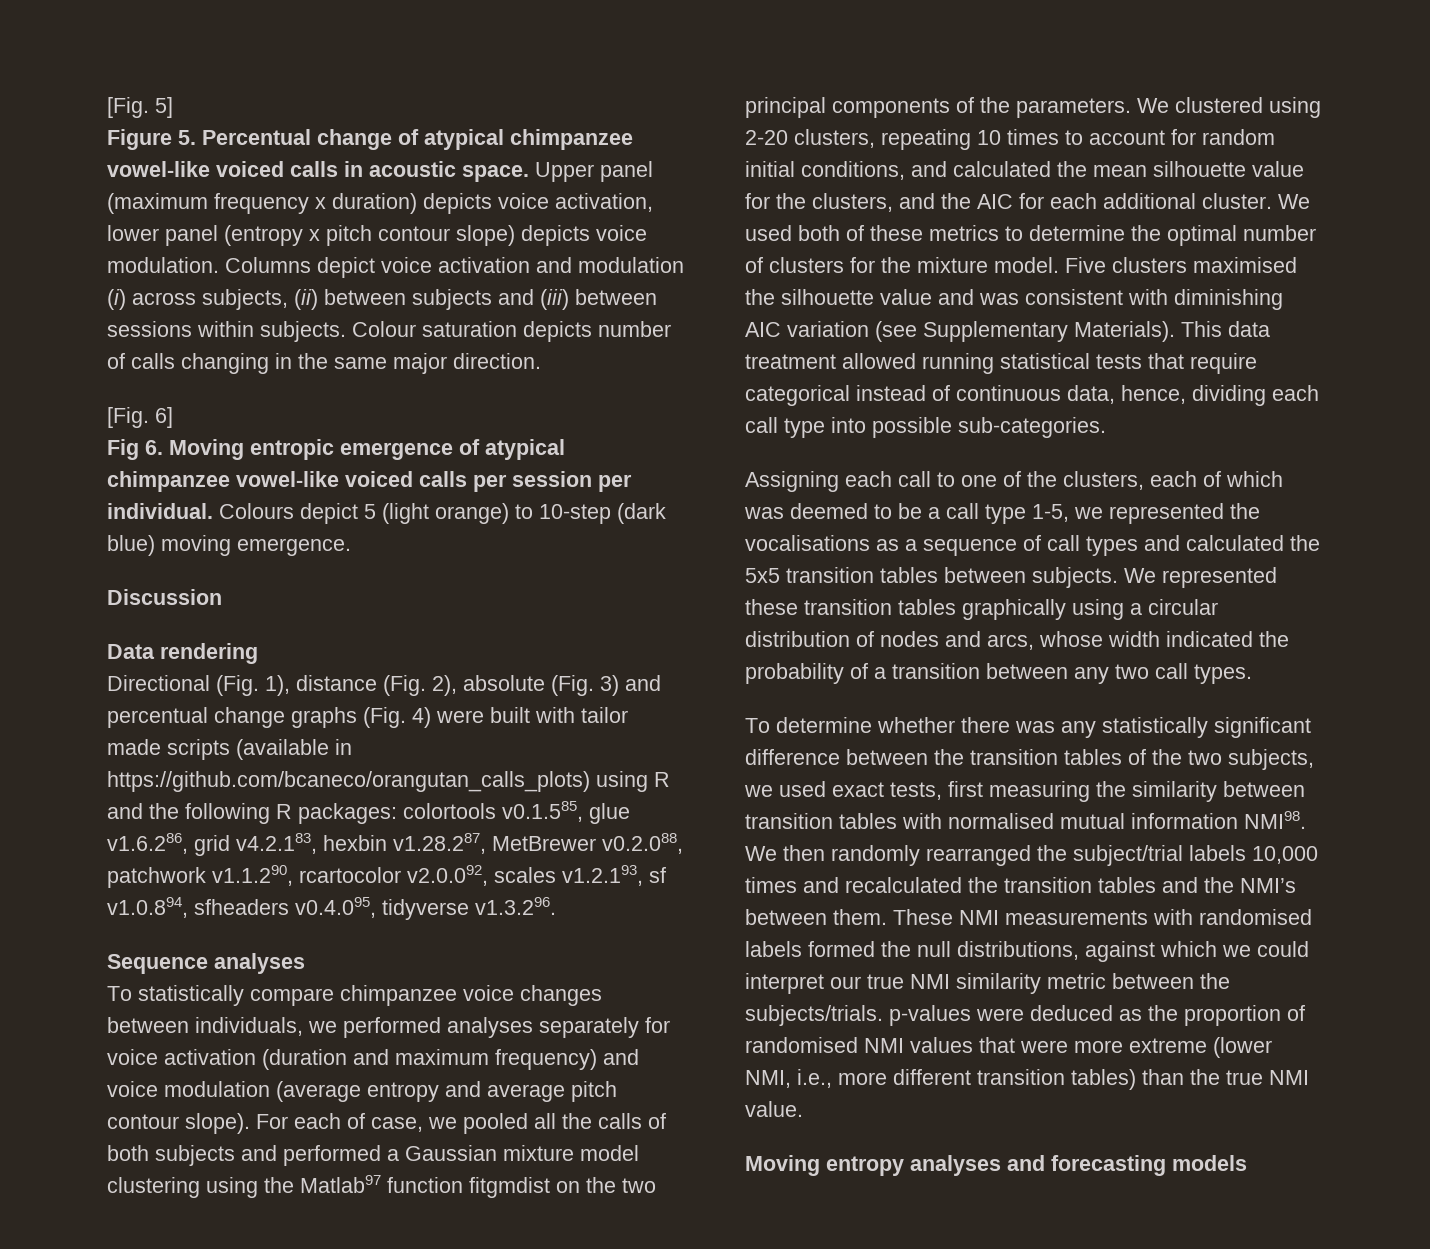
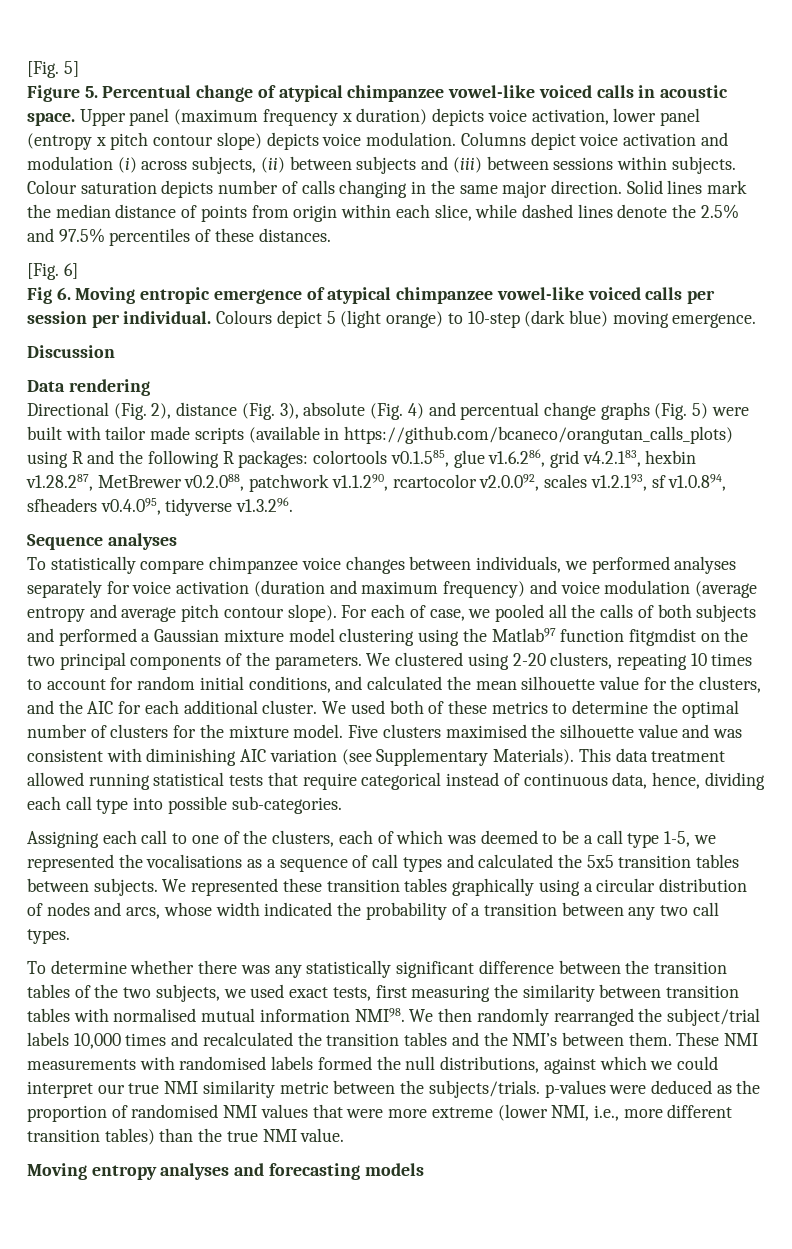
+ Solid lines mark the median distance of points from origin within each slice, while dashed lines denote the 2.5% and 97.5% percentiles of these distances.
- Directional (Fig. 1), distance (Fig. 2), absolute (Fig. 3) and percentual change graphs (Fig. 4) were built with tailor made scripts (available in https://github.com/bcaneco/orangutan_calls_plots) using R and the following R packages: colortools v0.1.585, glue v1.6.286, grid v4.2.183, hexbin v1.28.287, MetBrewer v0.2.088, patchwork v1.1.290, rcartocolor v2.0.092, scales v1.2.193, sf v1.0.894, sfheaders v0.4.095, tidyverse v1.3.296.
+ Directional (Fig. 2), distance (Fig. 3), absolute (Fig. 4) and percentual change graphs (Fig. 5) were built with tailor made scripts (available in https://github.com/bcaneco/orangutan_calls_plots) using R and the following R packages: colortools v0.1.585, glue v1.6.286, grid v4.2.183, hexbin v1.28.287, MetBrewer v0.2.088, patchwork v1.1.290, rcartocolor v2.0.092, scales v1.2.193, sf v1.0.894, sfheaders v0.4.095, tidyverse v1.3.296.

